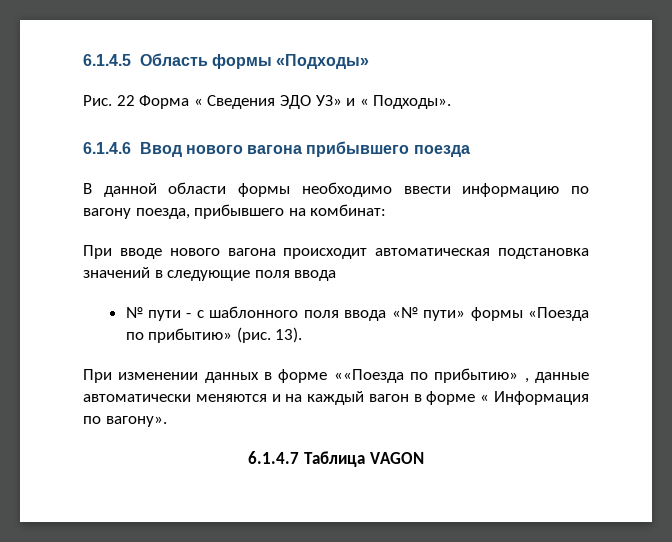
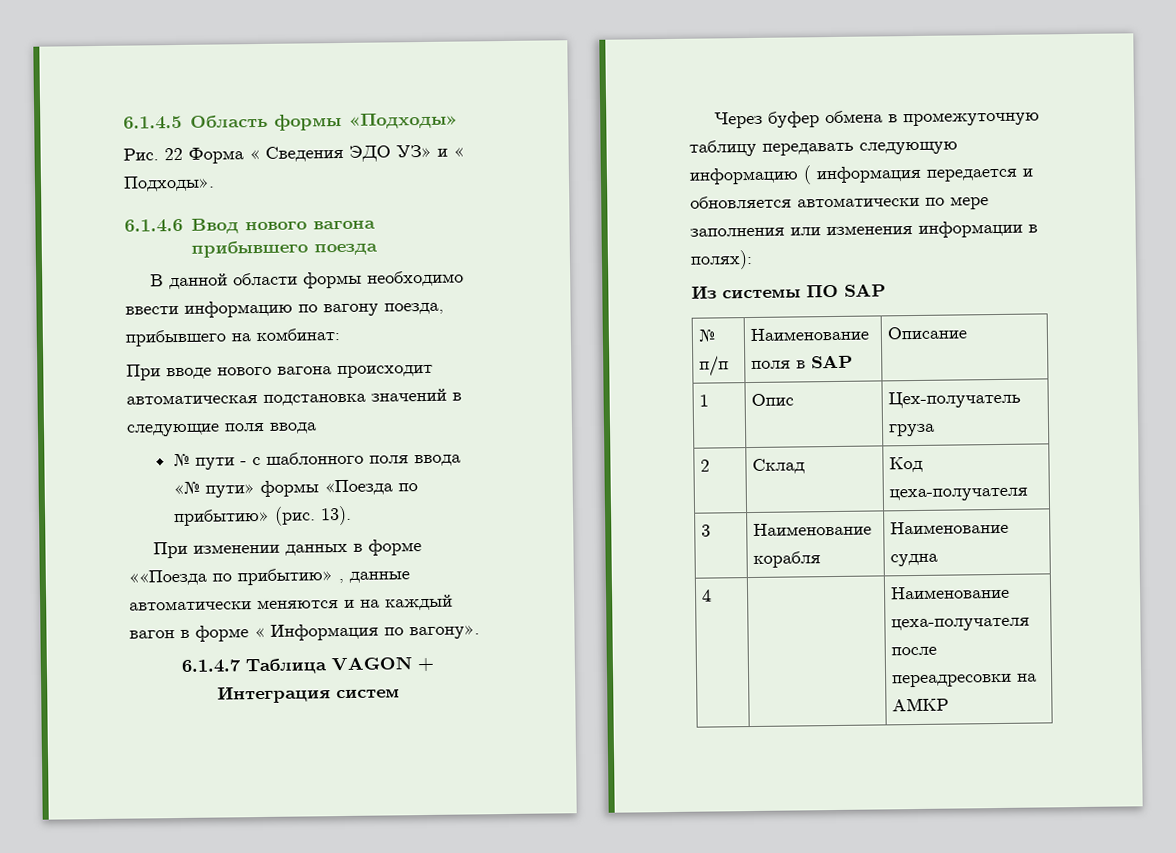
- 6.1.4.7 Таблица VAGON
+ 6.1.4.7 Таблица VAGON + Интеграция систем
+ Через буфер обмена в промежуточную таблицу передавать следующую информацию ( информация передается и обновляется автоматически по мере заполнения или изменения информации в полях):
+ Из системы ПО SAP
+ № п/п | Наименование поля в SAP | Описание
+ 1 | Опис | Цех-получатель груза
+ 2 | Склад | Код цеха-получателя
+ 3 | Наименование корабля | Наименование судна
+ 4 | | Наименование цеха-получателя после переадресовки на АМКР

